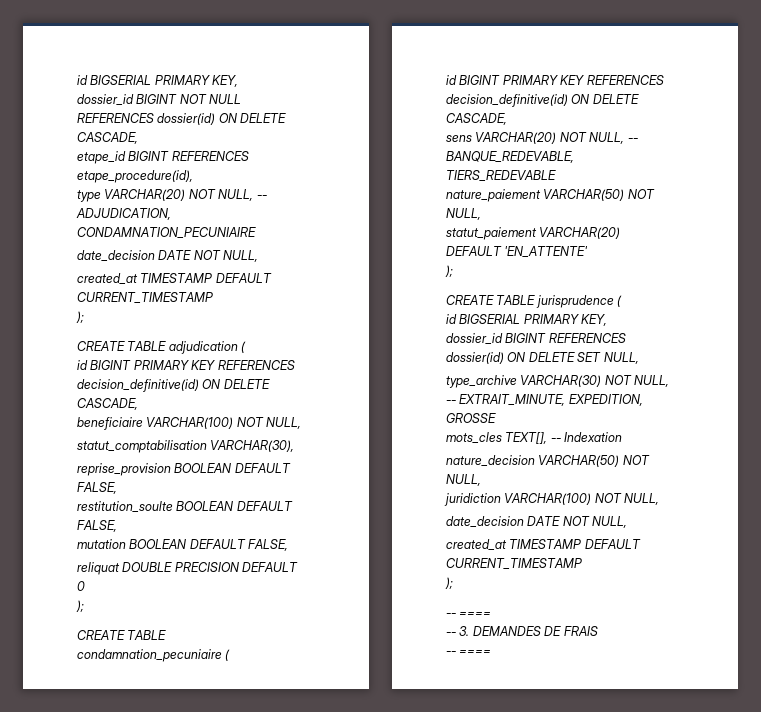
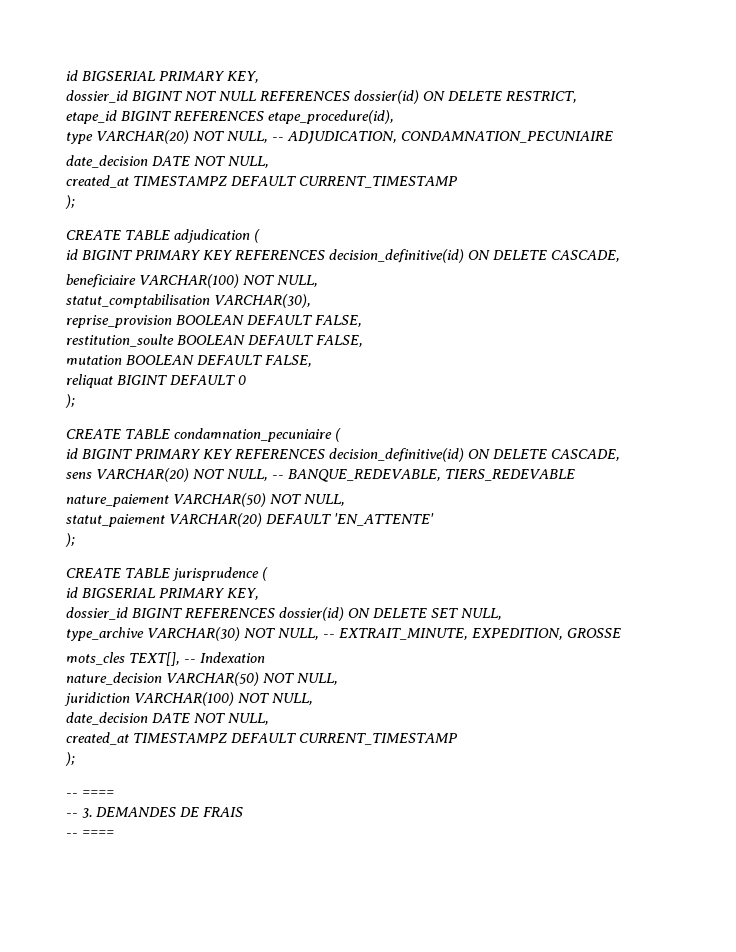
- dossier_id BIGINT NOT NULL REFERENCES dossier(id) ON DELETE CASCADE,
+ dossier_id BIGINT NOT NULL REFERENCES dossier(id) ON DELETE RESTRICT,
  type VARCHAR(20) NOT NULL, -- ADJUDICATION, CONDAMNATION_PECUNIAIRE
  date_decision DATE NOT NULL,
- created_at TIMESTAMP DEFAULT CURRENT_TIMESTAMP
+ created_at TIMESTAMPZ DEFAULT CURRENT_TIMESTAMP
- reliquat DOUBLE PRECISION DEFAULT 0
+ reliquat BIGINT DEFAULT 0
  juridiction VARCHAR(100) NOT NULL,
  date_decision DATE NOT NULL,
- created_at TIMESTAMP DEFAULT CURRENT_TIMESTAMP
+ created_at TIMESTAMPZ DEFAULT CURRENT_TIMESTAMP

